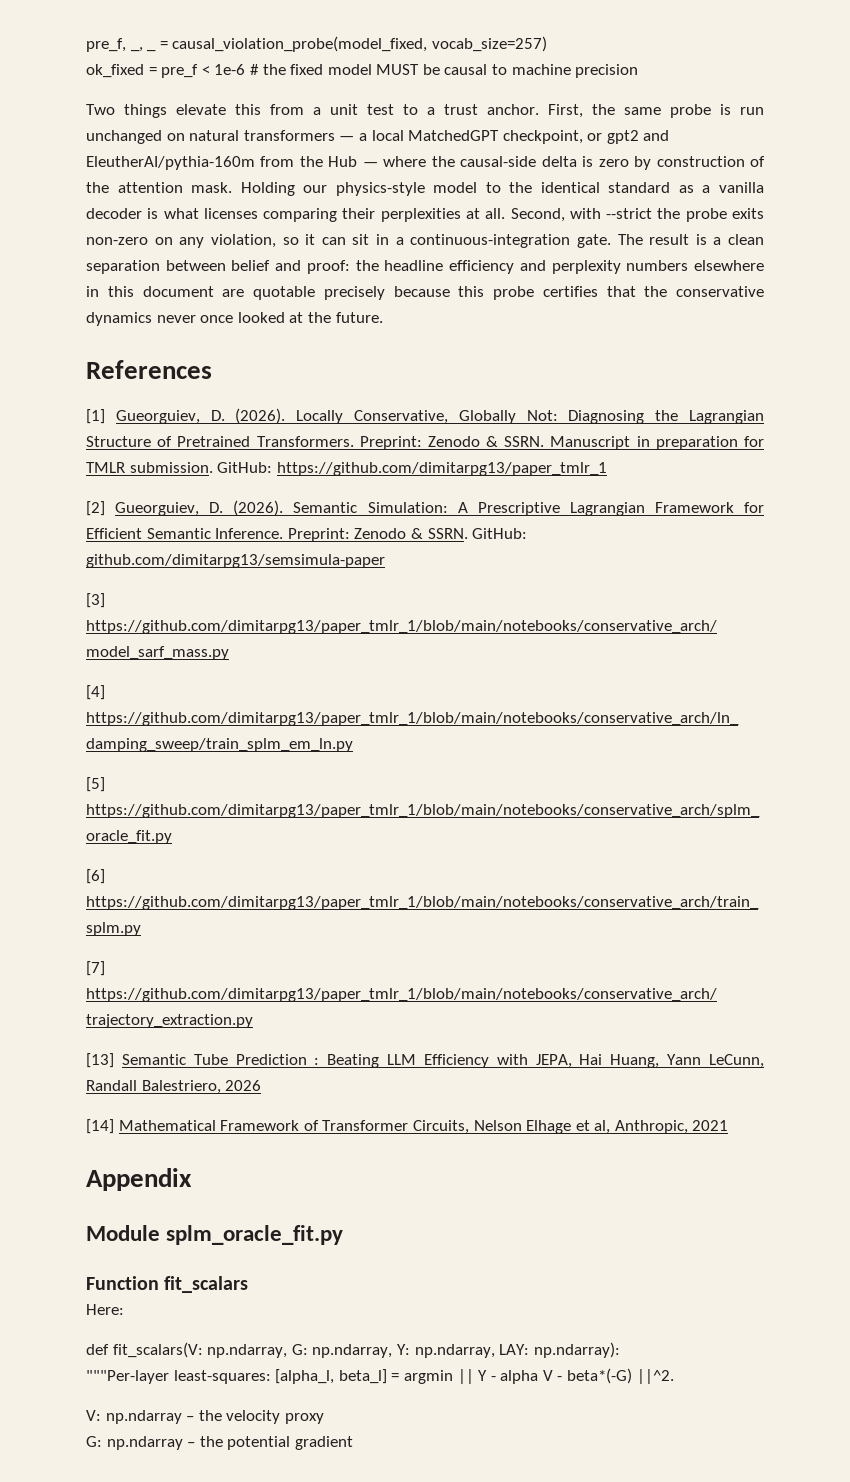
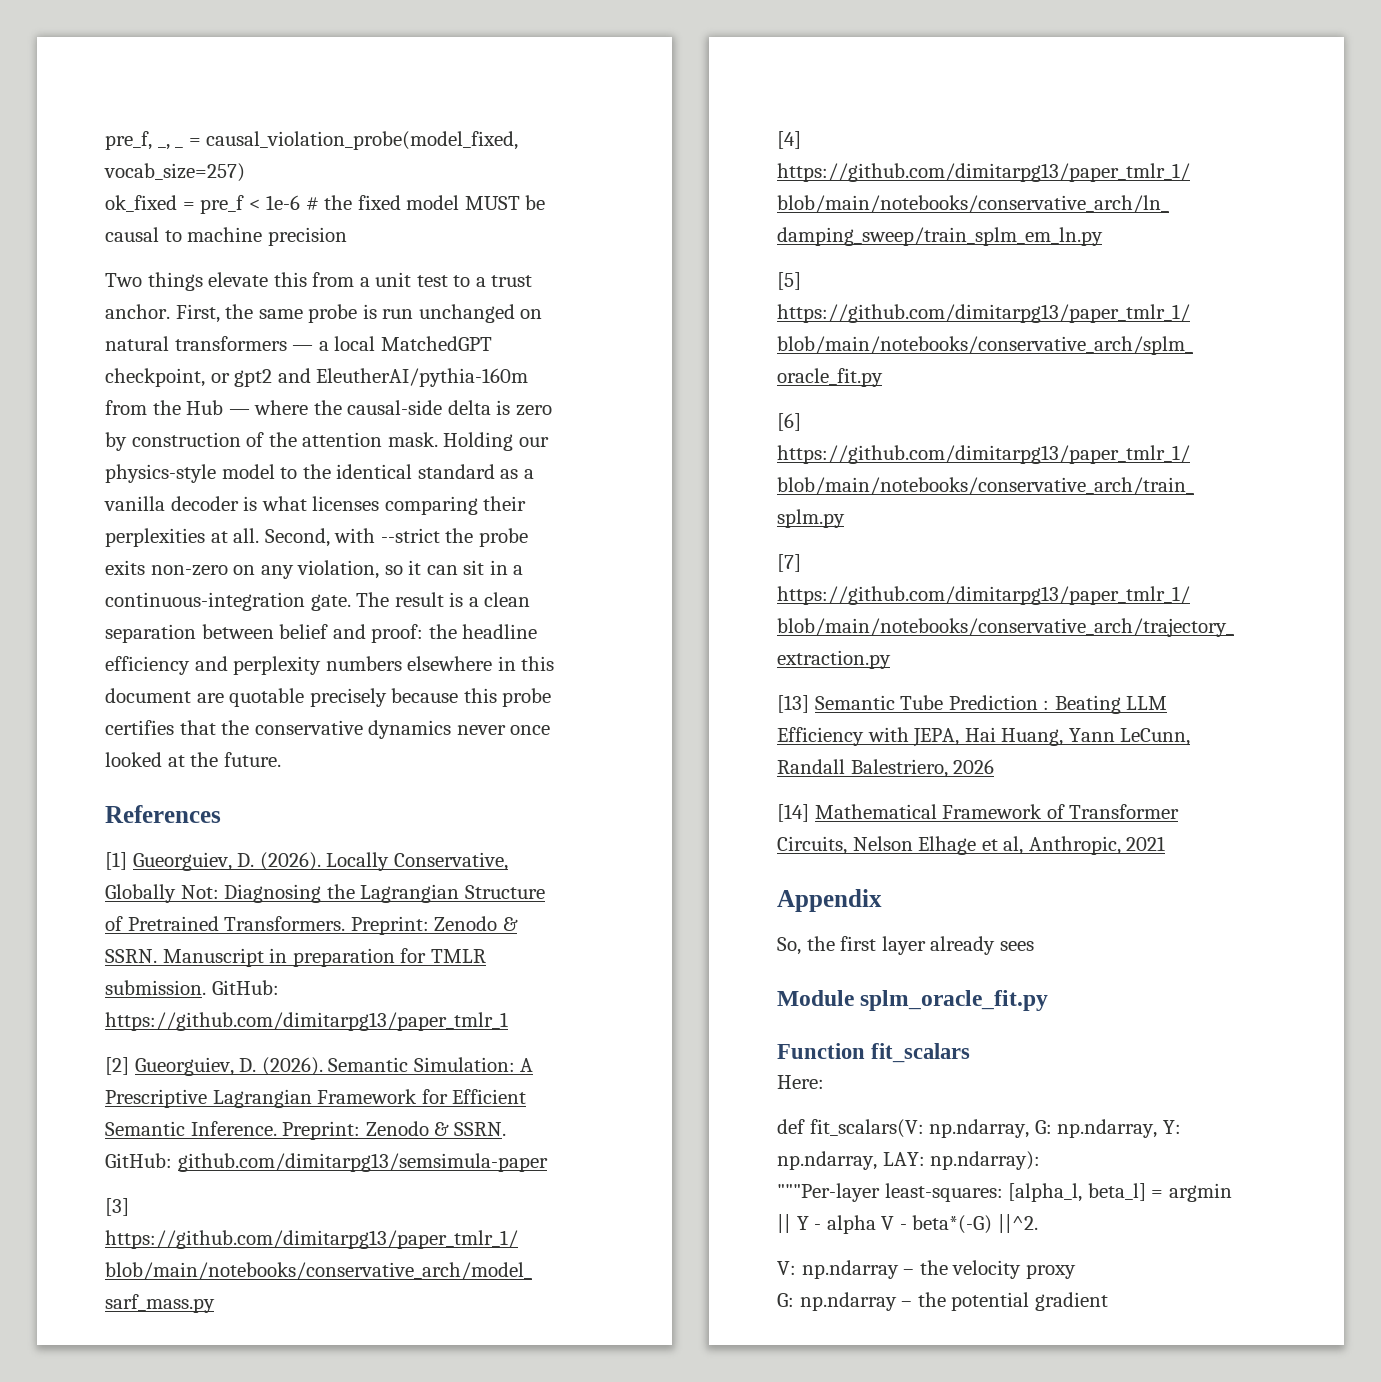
+ So, the first layer already sees

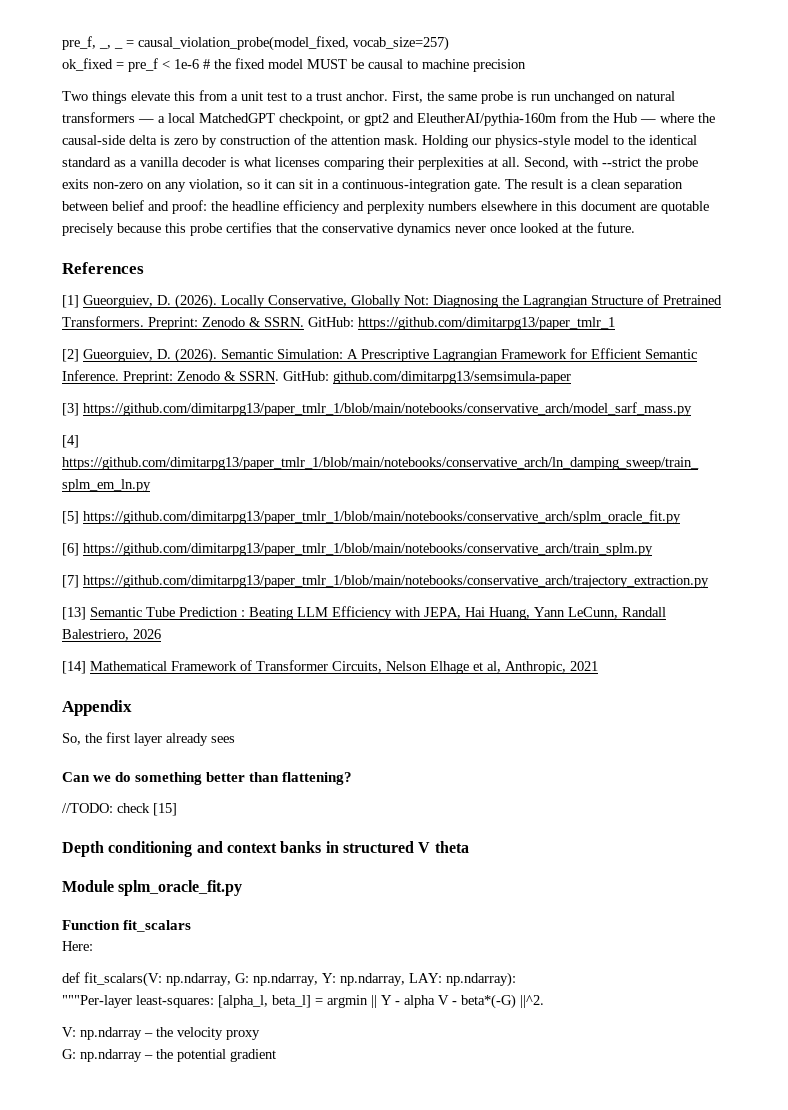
- Manuscript in preparation for TMLR submission.
+ Can we do something better than flattening?
+ //TODO: check [15]
+ Depth conditioning and context banks in structured V theta

